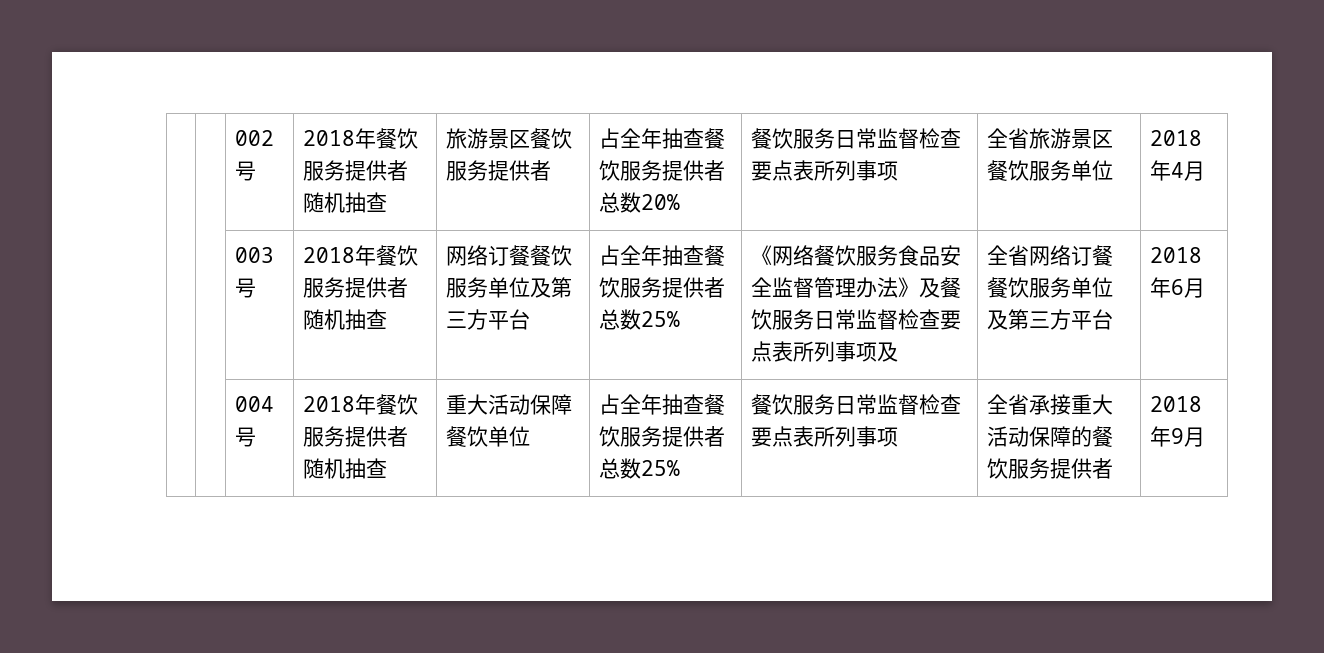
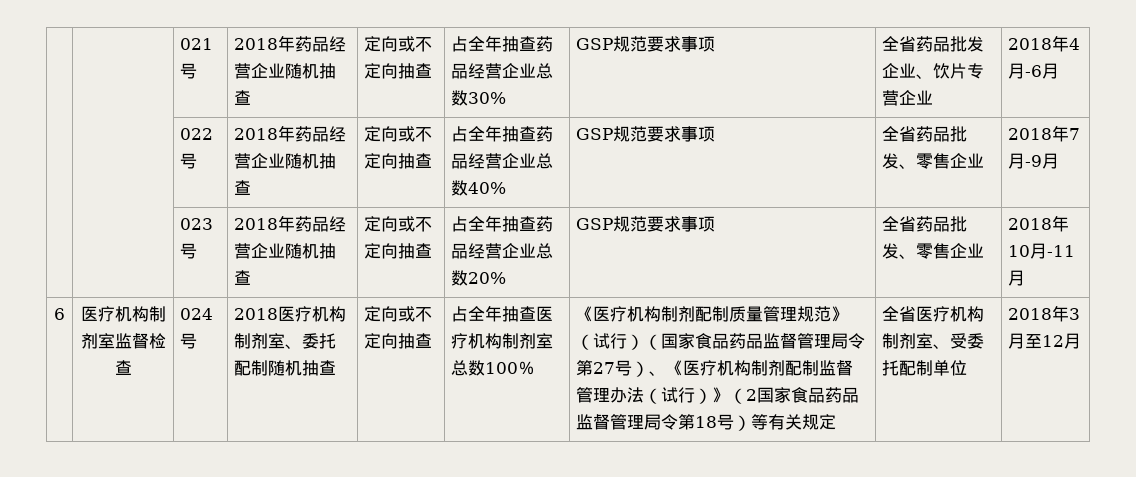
- | | 002号 | 2018年餐饮服务提供者随机抽查 | 旅游景区餐饮服务提供者 | 占全年抽查餐饮服务提供者总数20% | 餐饮服务日常监督检查要点表所列事项 | 全省旅游景区餐饮服务单位 | 2018年4月
- | | 003号 | 2018年餐饮服务提供者随机抽查 | 网络订餐餐饮服务单位及第三方平台 | 占全年抽查餐饮服务提供者总数25% | 《网络餐饮服务食品安全监督管理办法》及餐饮服务日常监督检查要点表所列事项及 | 全省网络订餐餐饮服务单位及第三方平台 | 2018年6月
- | | 004号 | 2018年餐饮服务提供者随机抽查 | 重大活动保障餐饮单位 | 占全年抽查餐饮服务提供者总数25% | 餐饮服务日常监督检查要点表所列事项 | 全省承接重大活动保障的餐饮服务提供者 | 2018年9月
+ | | 021号 | 2018年药品经营企业随机抽查 | 定向或不定向抽查 | 占全年抽查药品经营企业总数30% | GSP规范要求事项 | 全省药品批发企业、饮片专营企业 | 2018年4月-6月
+ | | 022号 | 2018年药品经营企业随机抽查 | 定向或不定向抽查 | 占全年抽查药品经营企业总数40% | GSP规范要求事项 | 全省药品批发、零售企业 | 2018年7月-9月
+ | | 023号 | 2018年药品经营企业随机抽查 | 定向或不定向抽查 | 占全年抽查药品经营企业总数20% | GSP规范要求事项 | 全省药品批发、零售企业 | 2018年10月-11月
+ 6 | 医疗机构制剂室监督检查 | 024号 | 2018医疗机构制剂室、委托配制随机抽查 | 定向或不定向抽查 | 占全年抽查医疗机构制剂室总数100％ | 《医疗机构制剂配制质量管理规范》（试行）（国家食品药品监督管理局令第27号）、《医疗机构制剂配制监督管理办法（试行）》（2国家食品药品监督管理局令第18号）等有关规定 | 全省医疗机构制剂室、受委托配制单位 | 2018年3月至12月

